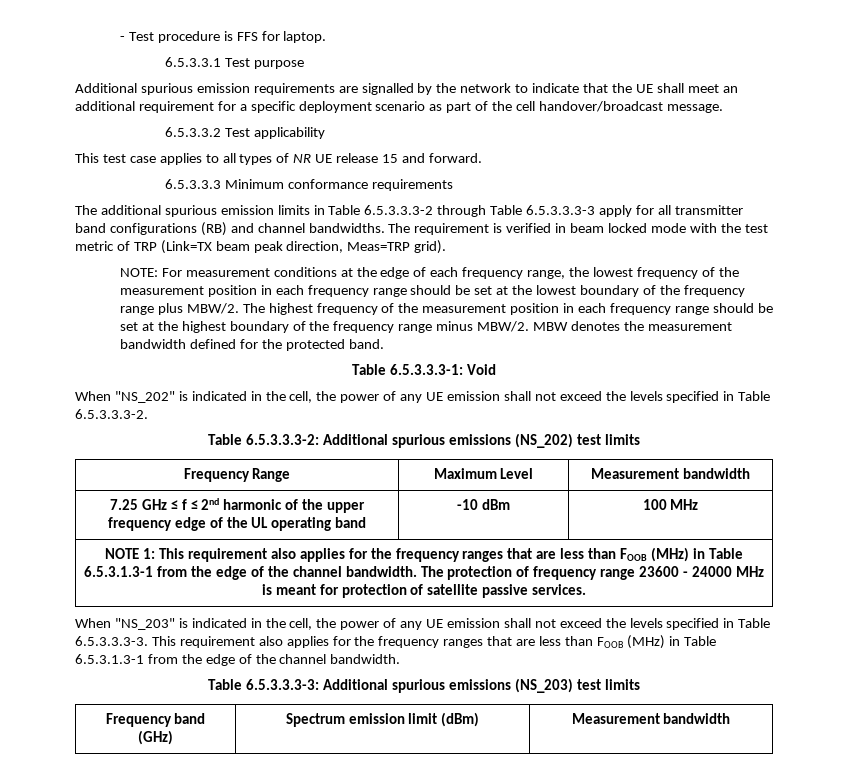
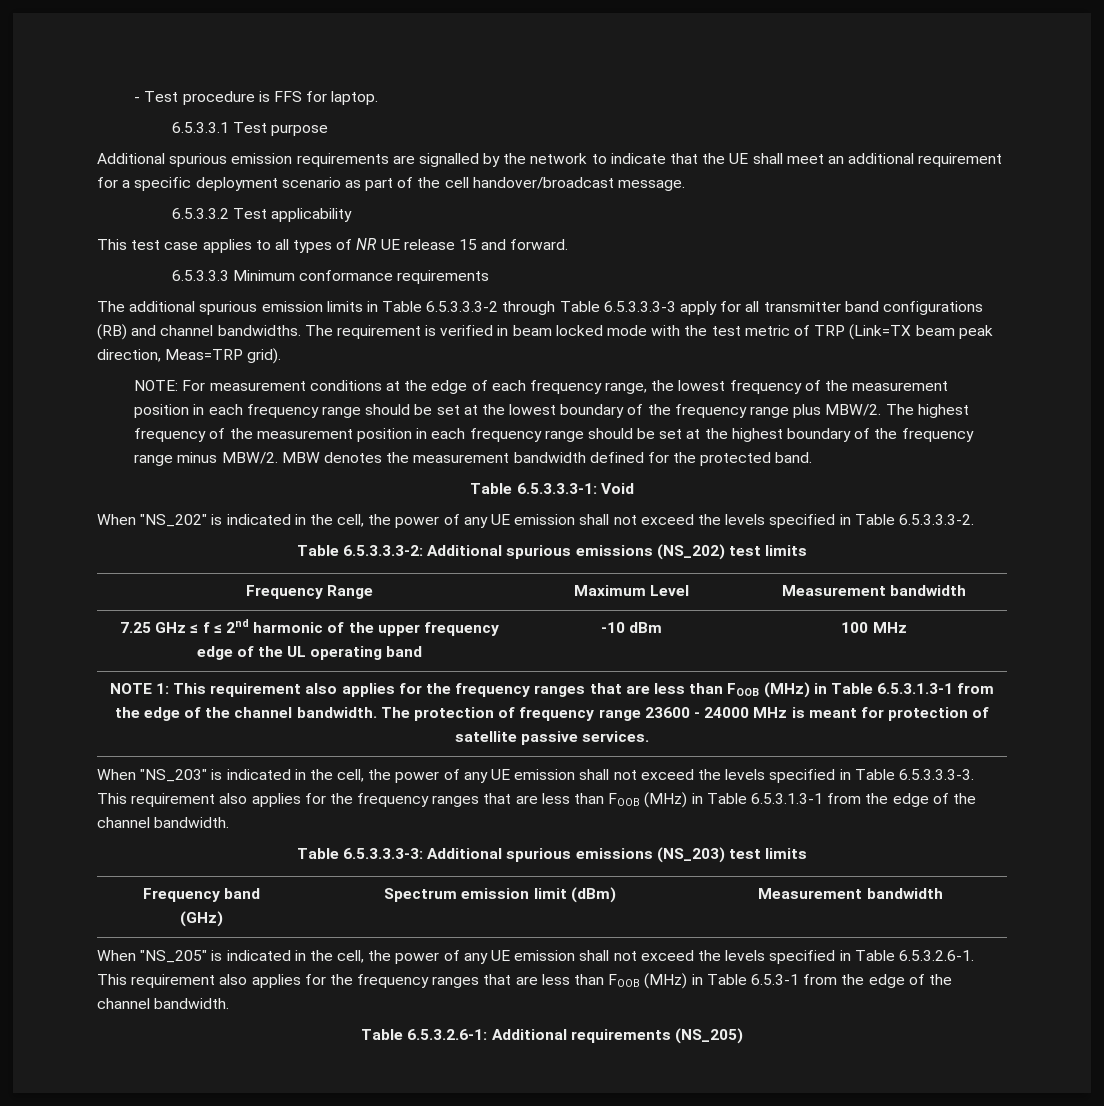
+ When "NS_205" is indicated in the cell, the power of any UE emission shall not exceed the levels specified in Table 6.5.3.2.6-1. This requirement also applies for the frequency ranges that are less than FOOB (MHz) in Table 6.5.3-1 from the edge of the channel bandwidth.
+ Table 6.5.3.2.6-1: Additional requirements (NS_205)

